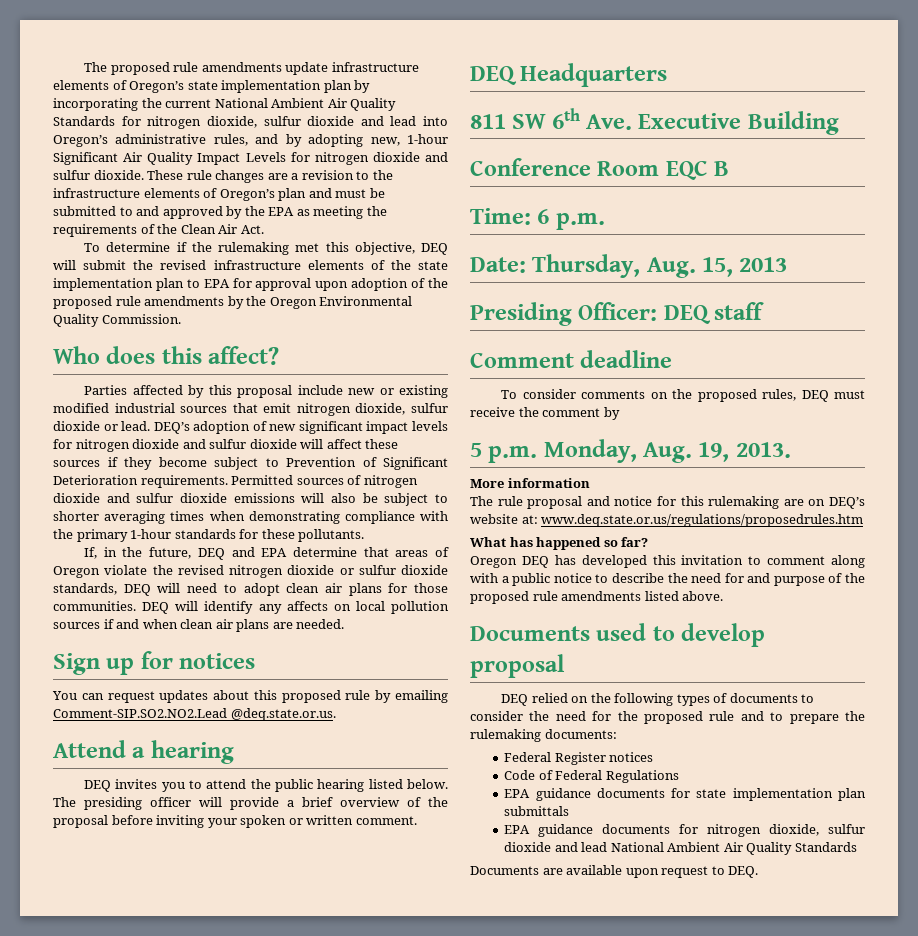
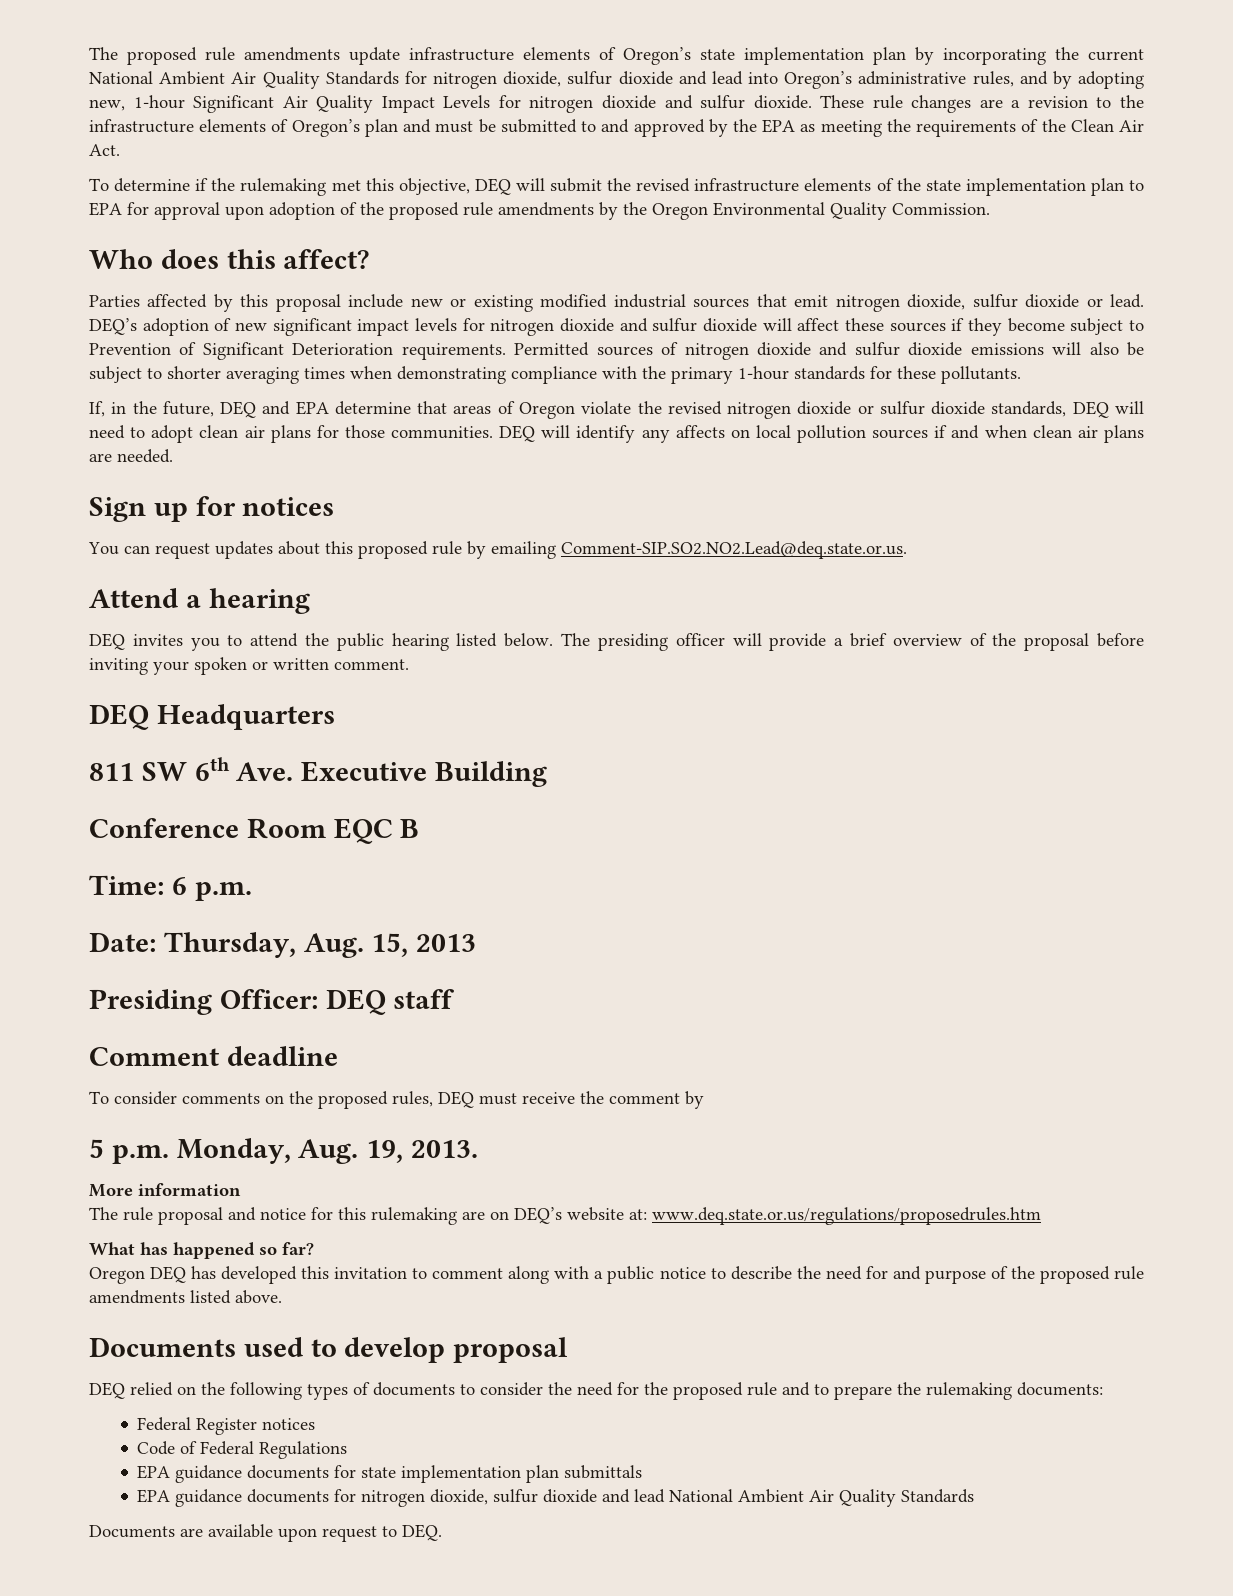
- You can request updates about this proposed rule by emailing Comment-SIP.SO2.NO2.Lead @deq.state.or.us.
+ You can request updates about this proposed rule by emailing Comment-SIP.SO2.NO2.Lead@deq.state.or.us.

